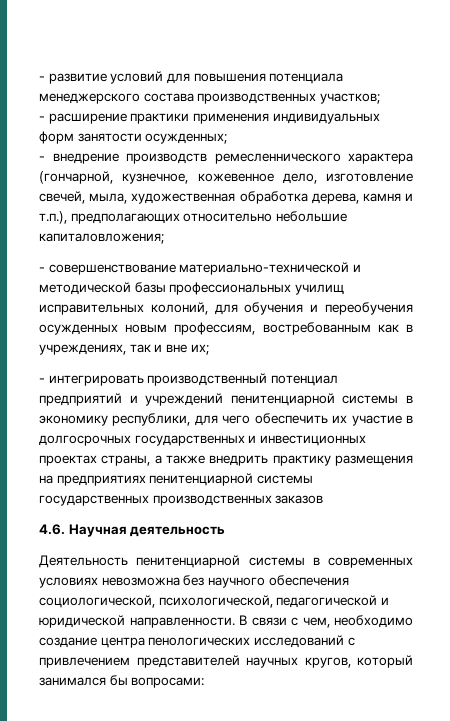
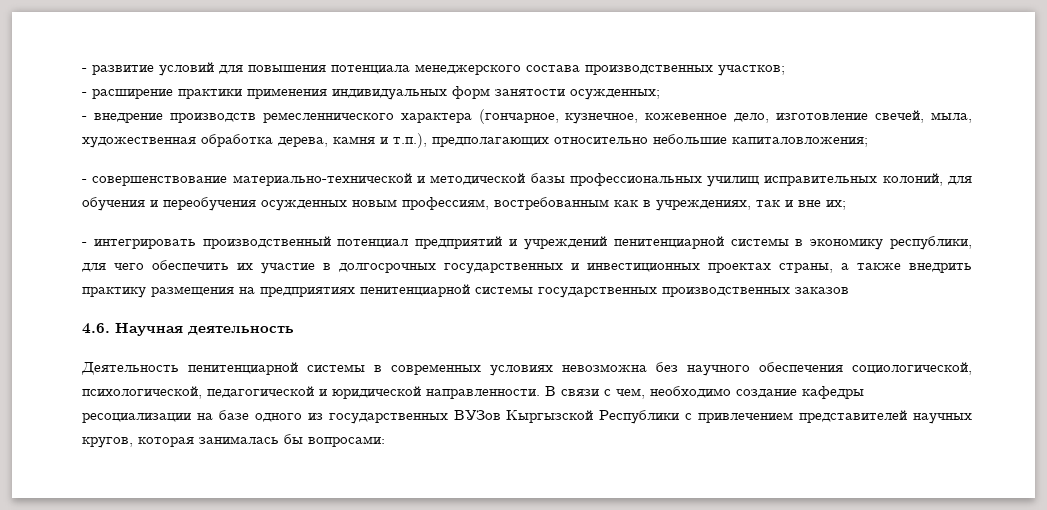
- - внедрение производств ремесленнического характера (гончарной, кузнечное, кожевенное дело, изготовление свечей, мыла, художественная обработка дерева, камня и т.п.), предполагающих относительно небольшие капиталовложения;
+ - внедрение производств ремесленнического характера (гончарное, кузнечное, кожевенное дело, изготовление свечей, мыла, художественная обработка дерева, камня и т.п.), предполагающих относительно небольшие капиталовложения;
- В связи с чем, необходимо создание центра пенологических исследований с привлечением представителей научных кругов, который занимался бы вопросами:
+ В связи с чем, необходимо создание кафедры ресоциализации на базе одного из государственных ВУЗов Кыргызской Республики с привлечением представителей научных кругов, которая занималась бы вопросами:

